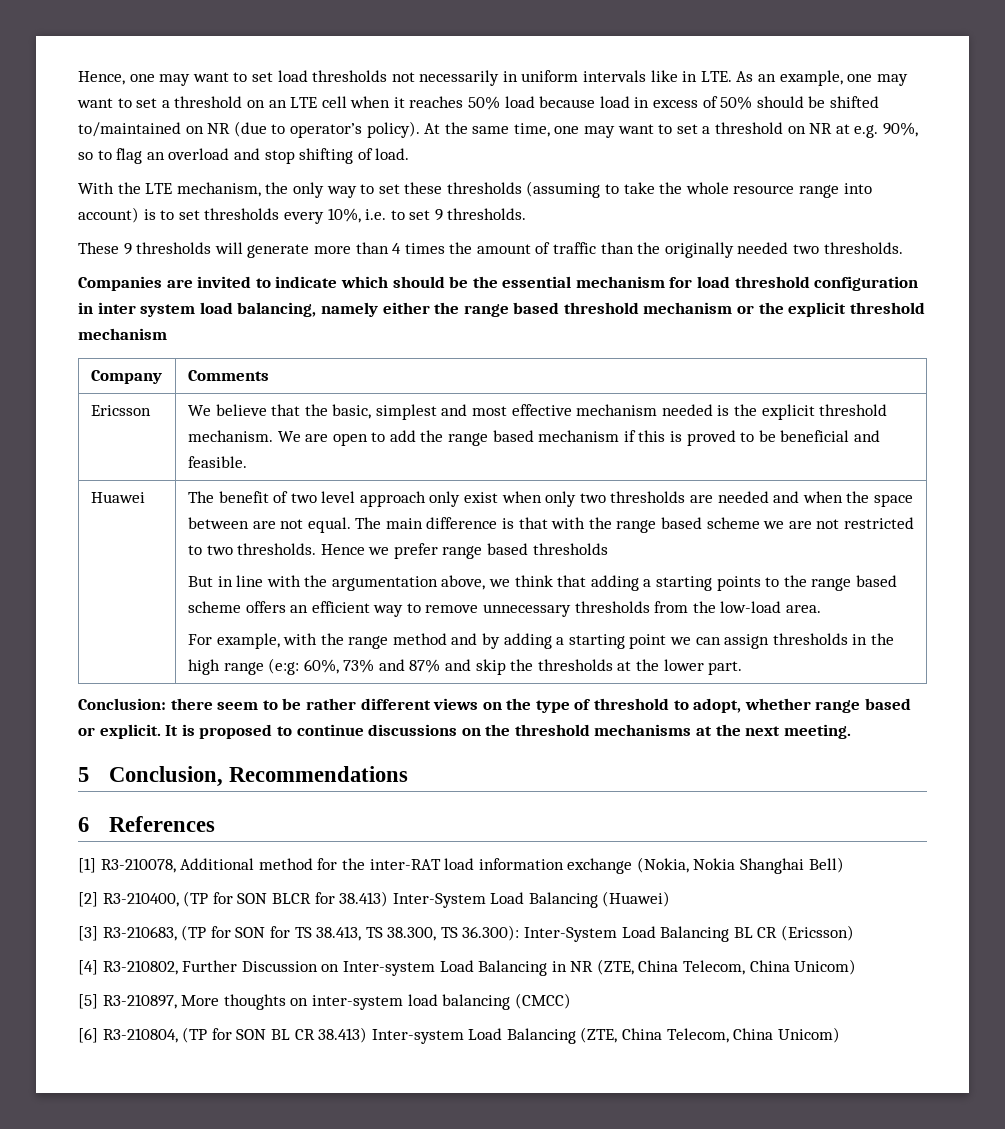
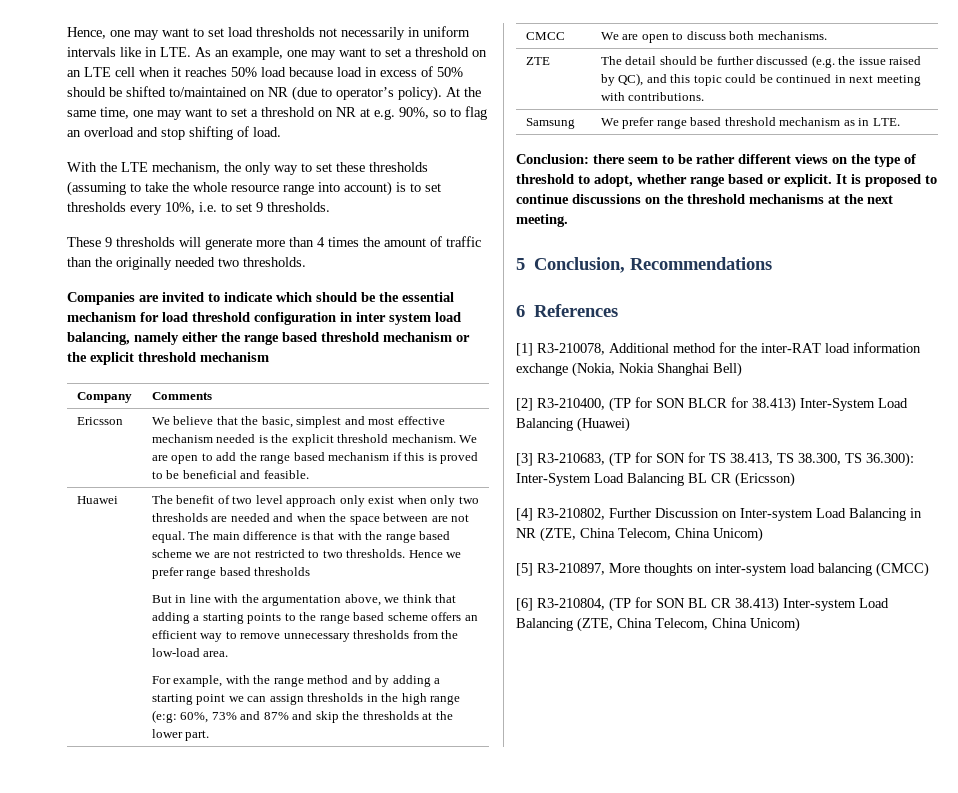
+ CMCC | We are open to discuss both mechanisms.
+ ZTE | The detail should be further discussed (e.g. the issue raised by QC), and this topic could be continued in next meeting with contributions.
+ Samsung | We prefer range based threshold mechanism as in LTE.

